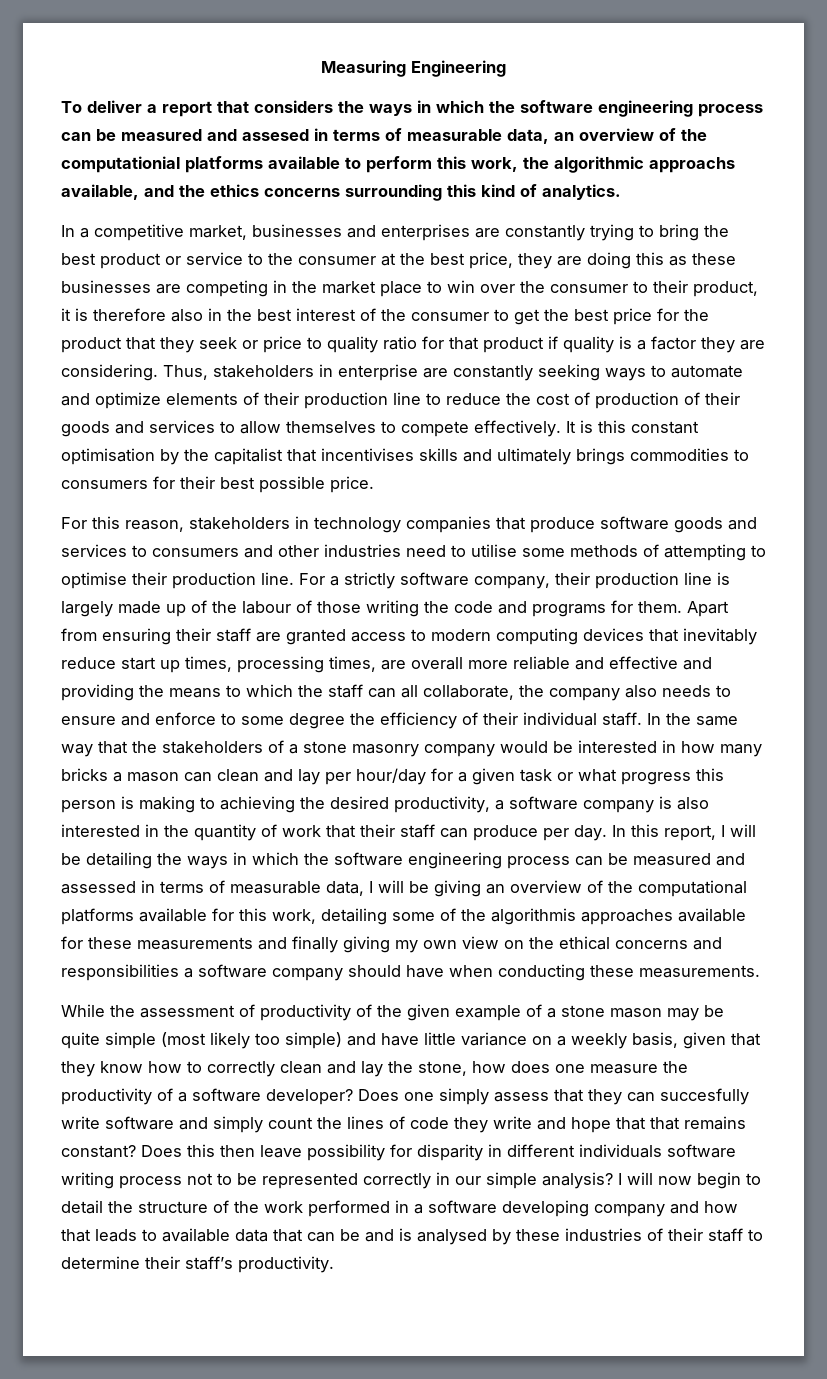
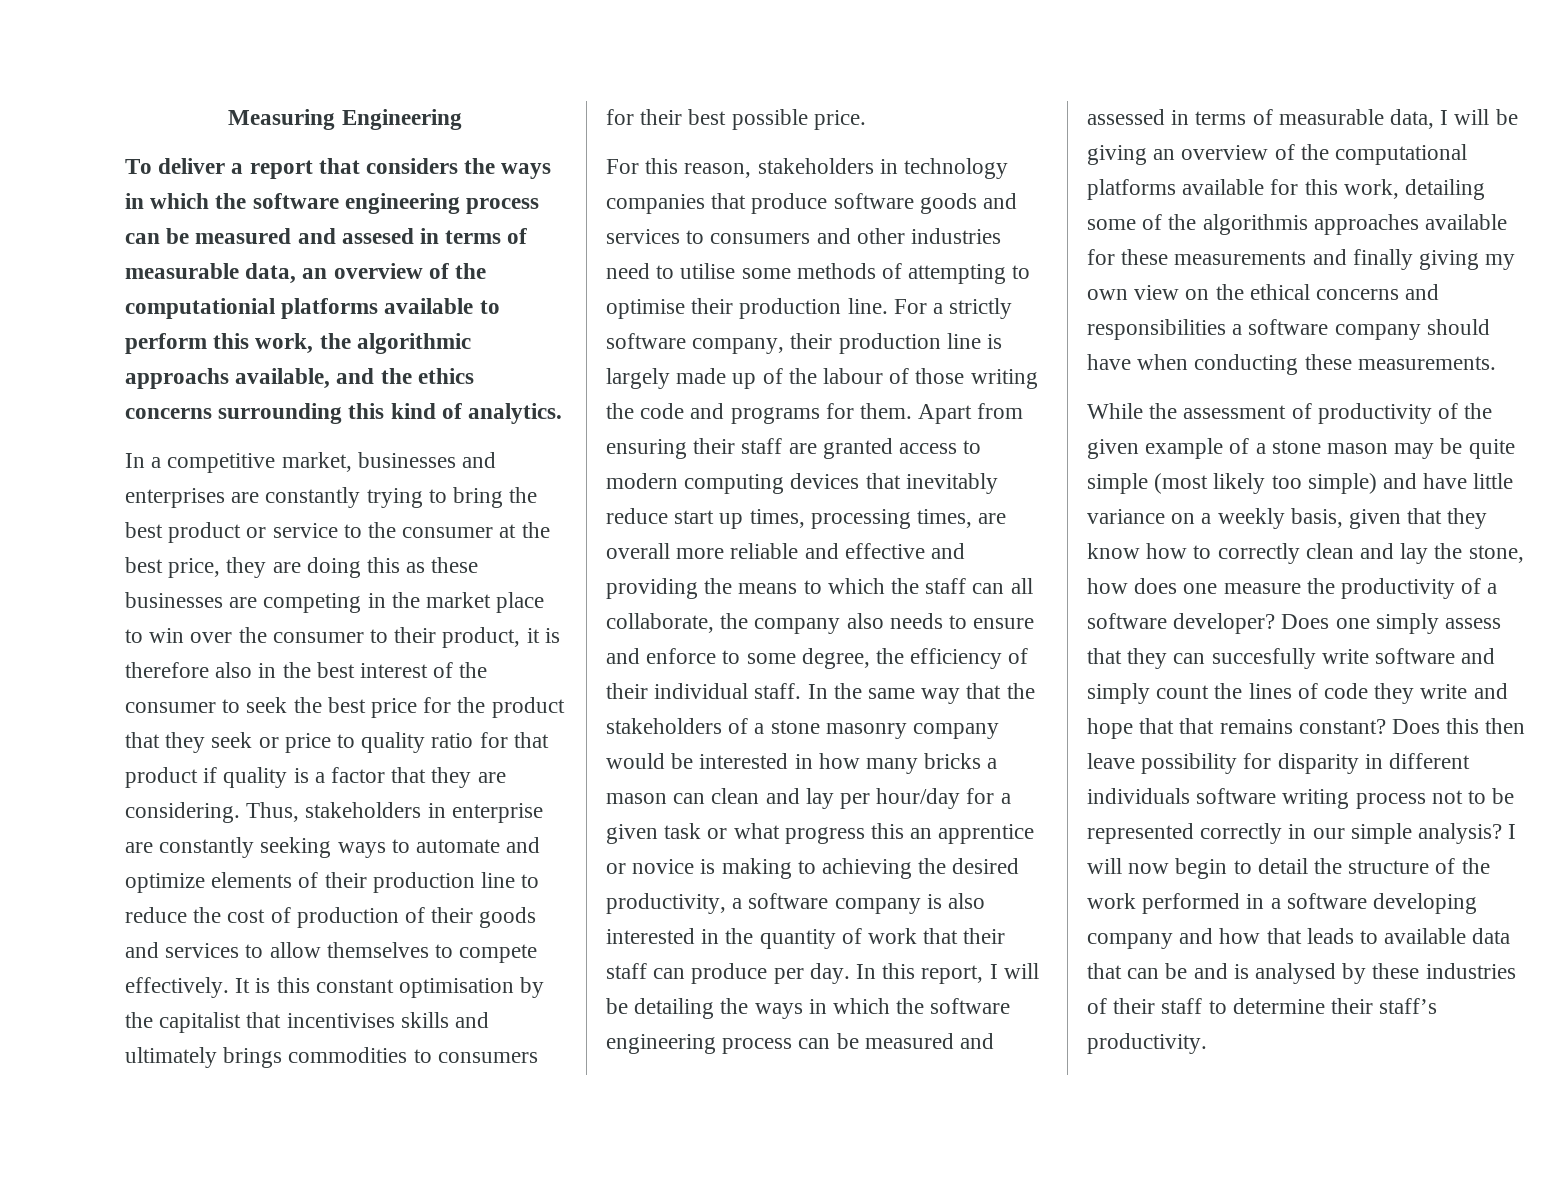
- In a competitive market, businesses and enterprises are constantly trying to bring the best product or service to the consumer at the best price, they are doing this as these businesses are competing in the market place to win over the consumer to their product, it is therefore also in the best interest of the consumer to get the best price for the product that they seek or price to quality ratio for that product if quality is a factor they are considering.
+ In a competitive market, businesses and enterprises are constantly trying to bring the best product or service to the consumer at the best price, they are doing this as these businesses are competing in the market place to win over the consumer to their product, it is therefore also in the best interest of the consumer to seek the best price for the product that they seek or price to quality ratio for that product if quality is a factor that they are considering.
- Apart from ensuring their staff are granted access to modern computing devices that inevitably reduce start up times, processing times, are overall more reliable and effective and providing the means to which the staff can all collaborate, the company also needs to ensure and enforce to some degree the efficiency of their individual staff.
+ Apart from ensuring their staff are granted access to modern computing devices that inevitably reduce start up times, processing times, are overall more reliable and effective and providing the means to which the staff can all collaborate, the company also needs to ensure and enforce to some degree, the efficiency of their individual staff.
- In the same way that the stakeholders of a stone masonry company would be interested in how many bricks a mason can clean and lay per hour/day for a given task or what progress this person is making to achieving the desired productivity, a software company is also interested in the quantity of work that their staff can produce per day.
+ In the same way that the stakeholders of a stone masonry company would be interested in how many bricks a mason can clean and lay per hour/day for a given task or what progress this an apprentice or novice is making to achieving the desired productivity, a software company is also interested in the quantity of work that their staff can produce per day.

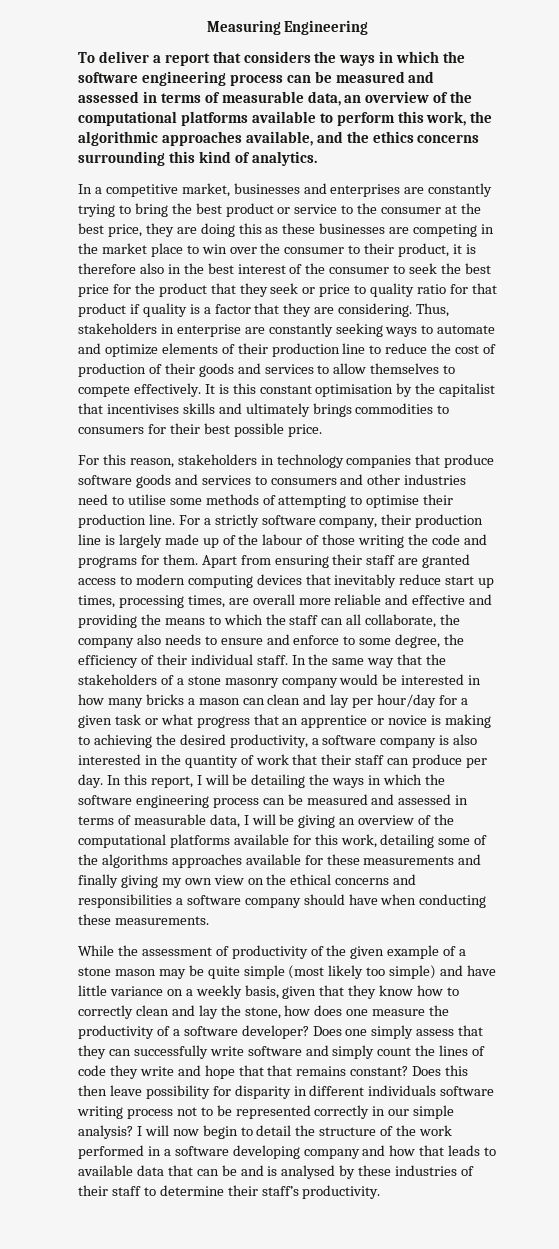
- To deliver a report that considers the ways in which the software engineering process can be measured and assesed in terms of measurable data, an overview of the computationial platforms available to perform this work, the algorithmic approachs available, and the ethics concerns surrounding this kind of analytics.
+ To deliver a report that considers the ways in which the software engineering process can be measured and assessed in terms of measurable data, an overview of the computational platforms available to perform this work, the algorithmic approaches available, and the ethics concerns surrounding this kind of analytics.
- In the same way that the stakeholders of a stone masonry company would be interested in how many bricks a mason can clean and lay per hour/day for a given task or what progress this an apprentice or novice is making to achieving the desired productivity, a software company is also interested in the quantity of work that their staff can produce per day.
+ In the same way that the stakeholders of a stone masonry company would be interested in how many bricks a mason can clean and lay per hour/day for a given task or what progress that an apprentice or novice is making to achieving the desired productivity, a software company is also interested in the quantity of work that their staff can produce per day.
- In this report, I will be detailing the ways in which the software engineering process can be measured and assessed in terms of measurable data, I will be giving an overview of the computational platforms available for this work, detailing some of the algorithmis approaches available for these measurements and finally giving my own view on the ethical concerns and responsibilities a software company should have when conducting these measurements.
+ In this report, I will be detailing the ways in which the software engineering process can be measured and assessed in terms of measurable data, I will be giving an overview of the computational platforms available for this work, detailing some of the algorithms approaches available for these measurements and finally giving my own view on the ethical concerns and responsibilities a software company should have when conducting these measurements.
- Does one simply assess that they can succesfully write software and simply count the lines of code they write and hope that that remains constant?
+ Does one simply assess that they can successfully write software and simply count the lines of code they write and hope that that remains constant?

